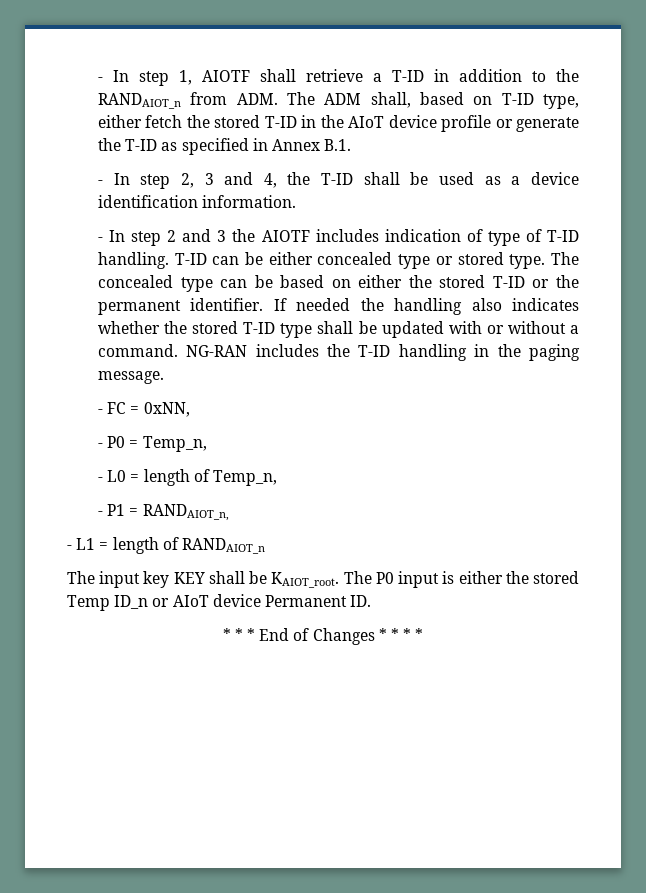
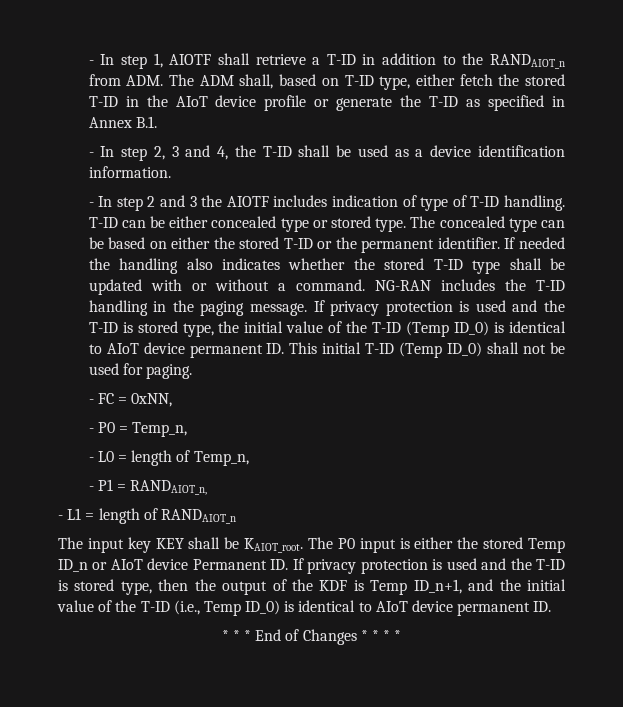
+ If privacy protection is used and the T-ID is stored type, the initial value of the T-ID (Temp ID_0) is identical to AIoT device permanent ID. This initial T-ID (Temp ID_0) shall not be used for paging.
- The P0 input is either the stored Temp ID_n or AIoT device Permanent ID.
+ The P0 input is either the stored Temp ID_n or AIoT device Permanent ID. If privacy protection is used and the T-ID is stored type, then the output of the KDF is Temp ID_n+1, and the initial value of the T-ID (i.e., Temp ID_0) is identical to AIoT device permanent ID.

